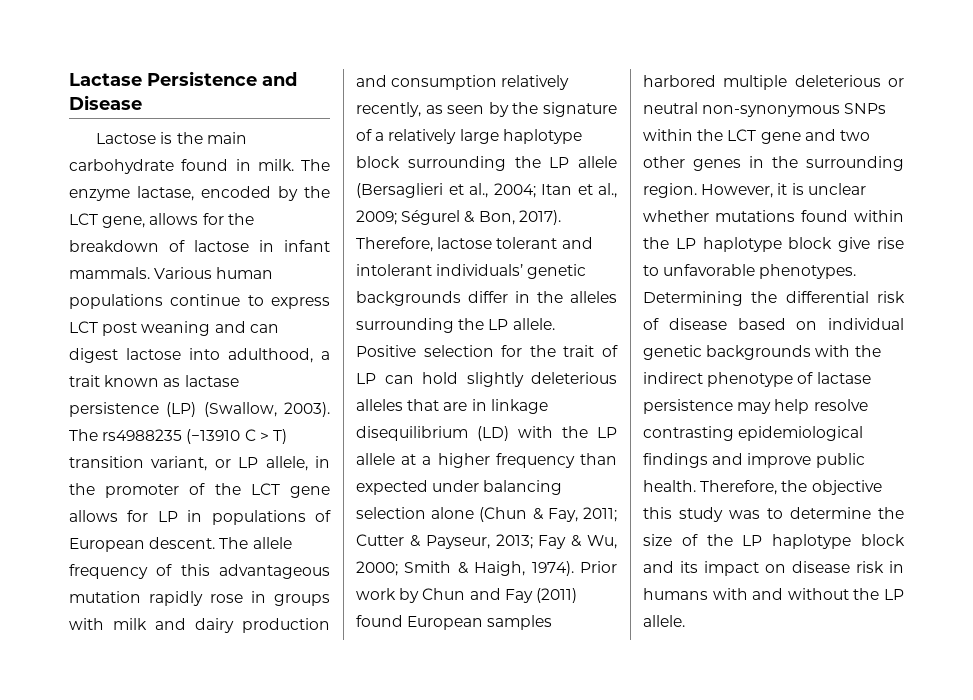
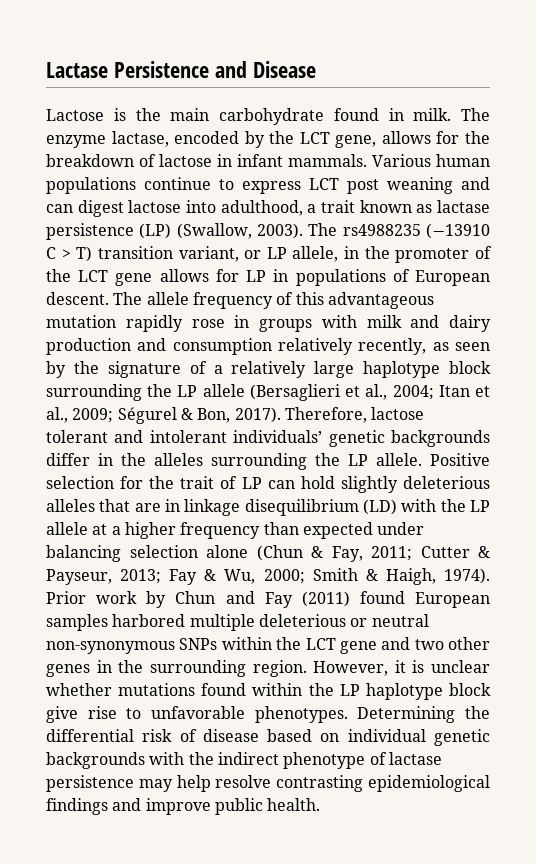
- Therefore, the objective this study was to determine the size of the LP haplotype block and its impact on disease risk in humans with and without the LP allele.

